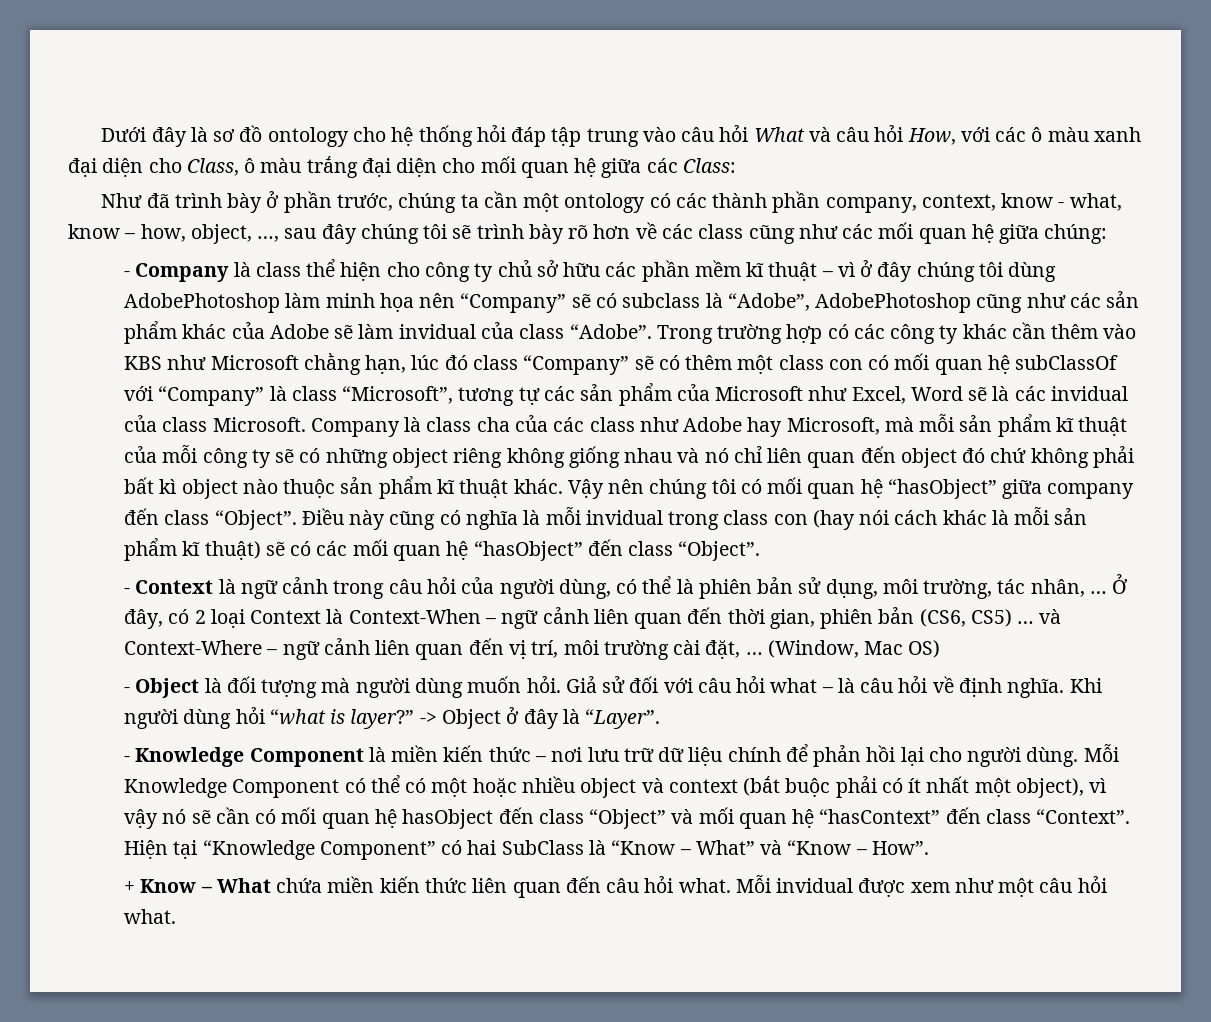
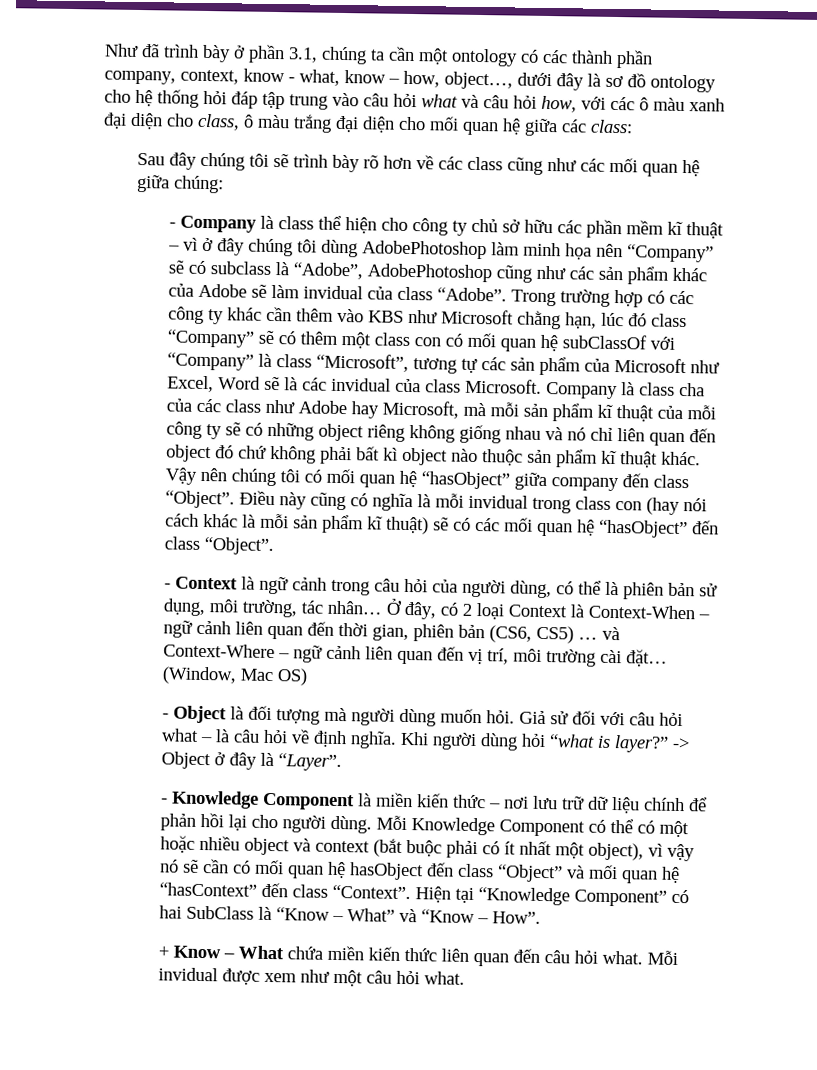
- Dưới đây là sơ đồ ontology cho hệ thống hỏi đáp tập trung vào câu hỏi What và câu hỏi How, với các ô màu xanh đại diện cho Class, ô màu trắng đại diện cho mối quan hệ giữa các Class:
- Như đã trình bày ở phần trước, chúng ta cần một ontology có các thành phần company, context, know - what, know – how, object, …, sau đây chúng tôi sẽ trình bày rõ hơn về các class cũng như các mối quan hệ giữa chúng:
+ Như đã trình bày ở phần 3.1, chúng ta cần một ontology có các thành phần company, context, know - what, know – how, object…, dưới đây là sơ đồ ontology cho hệ thống hỏi đáp tập trung vào câu hỏi what và câu hỏi how, với các ô màu xanh đại diện cho class, ô màu trắng đại diện cho mối quan hệ giữa các class:
+ Sau đây chúng tôi sẽ trình bày rõ hơn về các class cũng như các mối quan hệ giữa chúng:
- - Context là ngữ cảnh trong câu hỏi của người dùng, có thể là phiên bản sử dụng, môi trường, tác nhân, …
+ - Context là ngữ cảnh trong câu hỏi của người dùng, có thể là phiên bản sử dụng, môi trường, tác nhân…
- Ở đây, có 2 loại Context là Context-When – ngữ cảnh liên quan đến thời gian, phiên bản (CS6, CS5) … và Context-Where – ngữ cảnh liên quan đến vị trí, môi trường cài đặt, …
+ Ở đây, có 2 loại Context là Context-When – ngữ cảnh liên quan đến thời gian, phiên bản (CS6, CS5) … và Context-Where – ngữ cảnh liên quan đến vị trí, môi trường cài đặt…

